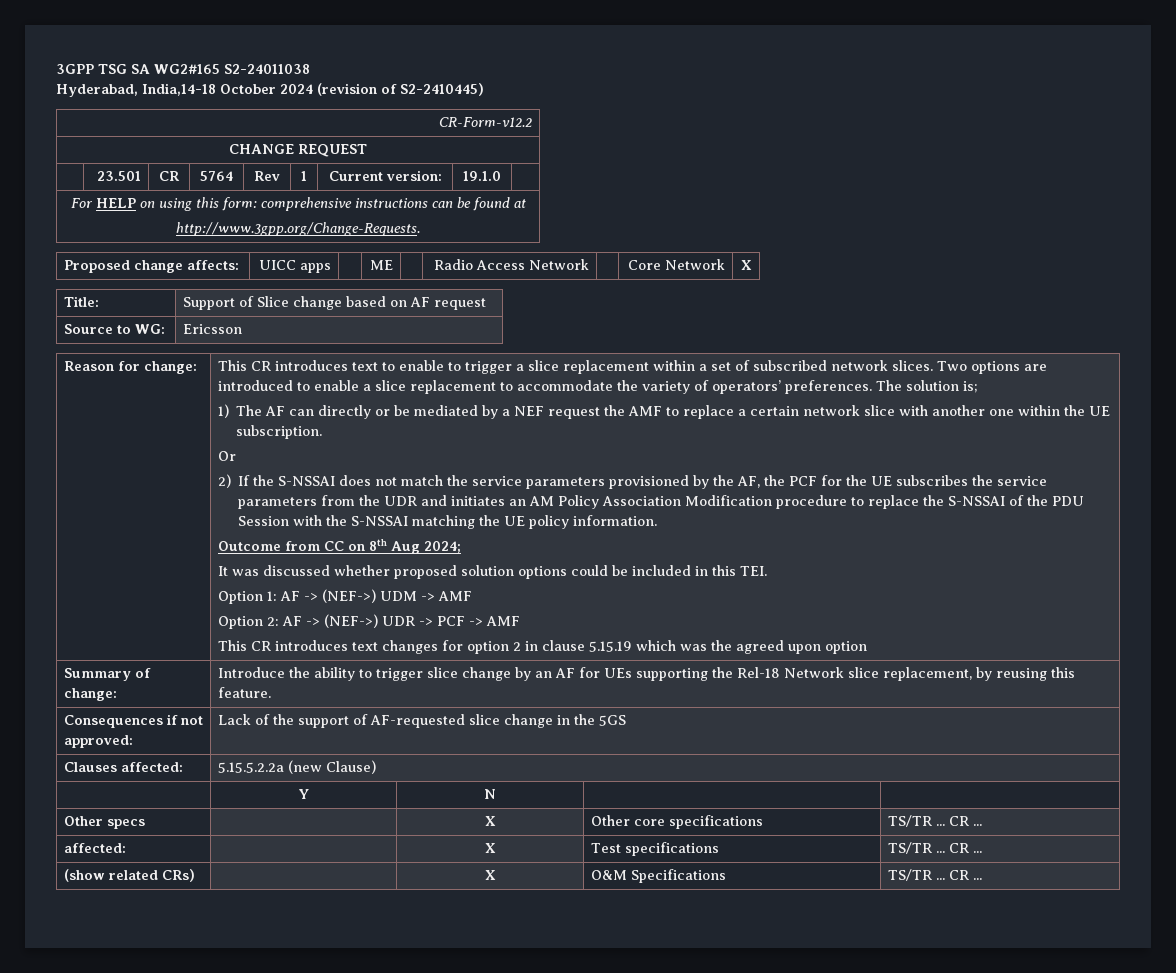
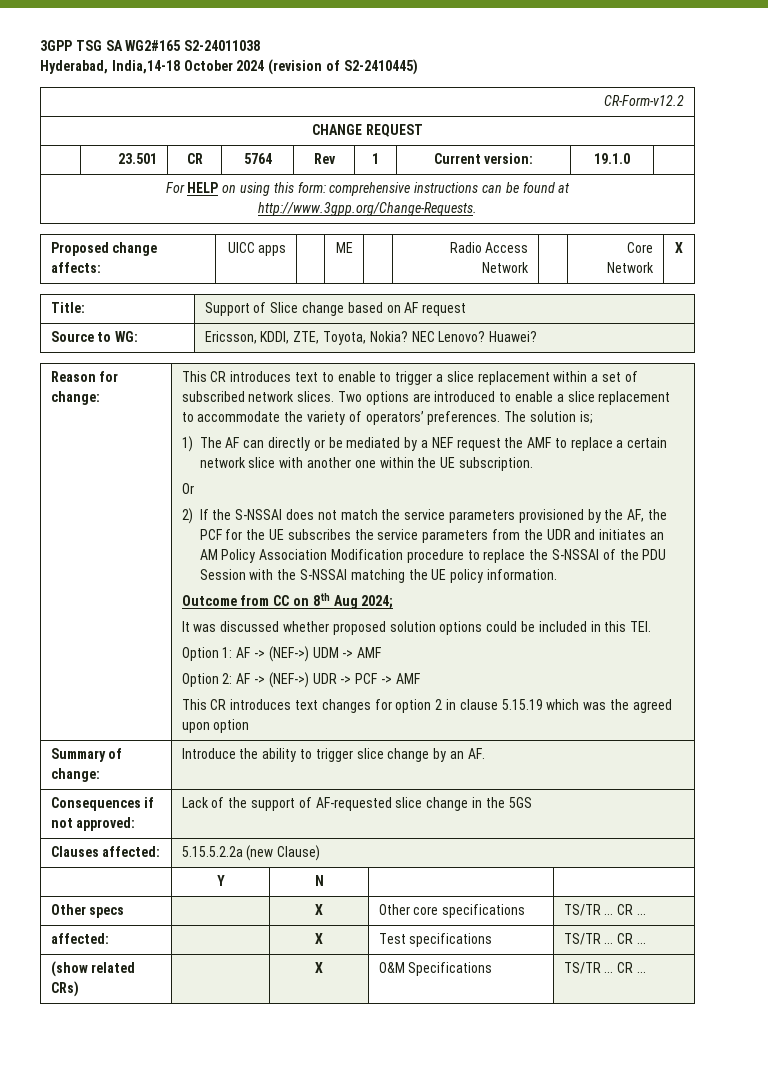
- Source to WG: | Ericsson
+ Source to WG: | Ericsson, KDDI, ZTE, Toyota, Nokia? NEC Lenovo? Huawei?
- Summary of change: | Introduce the ability to trigger slice change by an AF for UEs supporting the Rel-18 Network slice replacement, by reusing this feature.
+ Summary of change: | Introduce the ability to trigger slice change by an AF.

